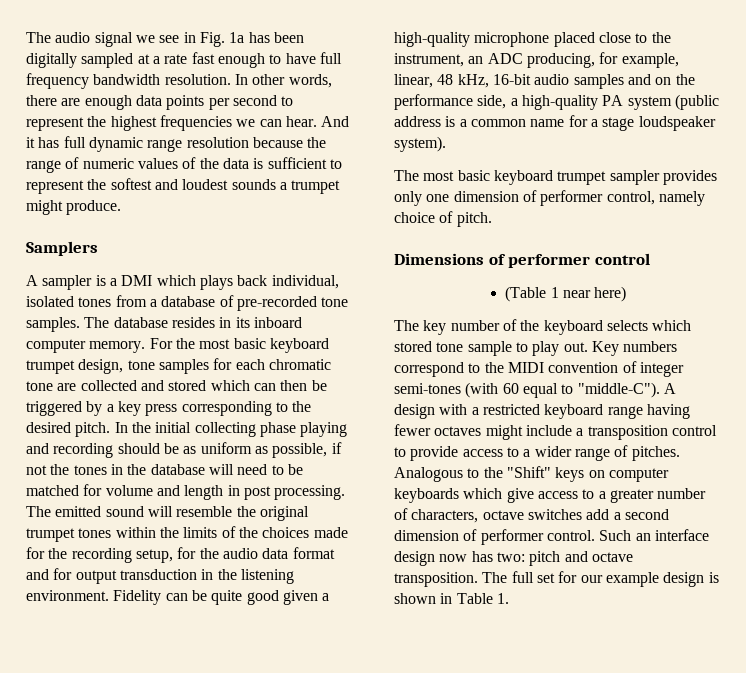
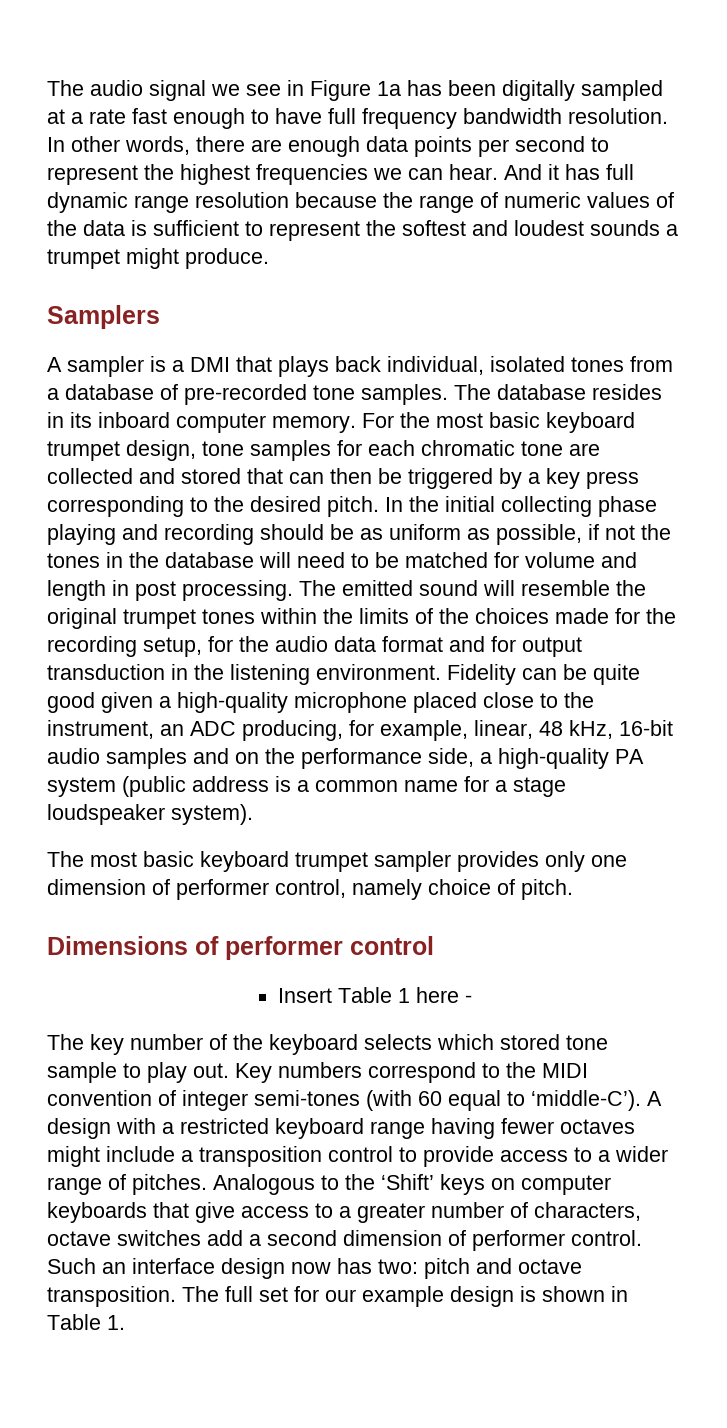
- The audio signal we see in Fig. 1a has been digitally sampled at a rate fast enough to have full frequency bandwidth resolution.
+ The audio signal we see in Figure 1a has been digitally sampled at a rate fast enough to have full frequency bandwidth resolution.
- A sampler is a DMI which plays back individual, isolated tones from a database of pre-recorded tone samples.
+ A sampler is a DMI that plays back individual, isolated tones from a database of pre-recorded tone samples.
- For the most basic keyboard trumpet design, tone samples for each chromatic tone are collected and stored which can then be triggered by a key press corresponding to the desired pitch.
+ For the most basic keyboard trumpet design, tone samples for each chromatic tone are collected and stored that can then be triggered by a key press corresponding to the desired pitch.
- (Table 1 near here)
+ Insert Table 1 here -
- Key numbers correspond to the MIDI convention of integer semi-tones (with 60 equal to "middle-C").
+ Key numbers correspond to the MIDI convention of integer semi-tones (with 60 equal to ‘middle-C’).
- Analogous to the "Shift" keys on computer keyboards which give access to a greater number of characters, octave switches add a second dimension of performer control.
+ Analogous to the ‘Shift’ keys on computer keyboards that give access to a greater number of characters, octave switches add a second dimension of performer control.

